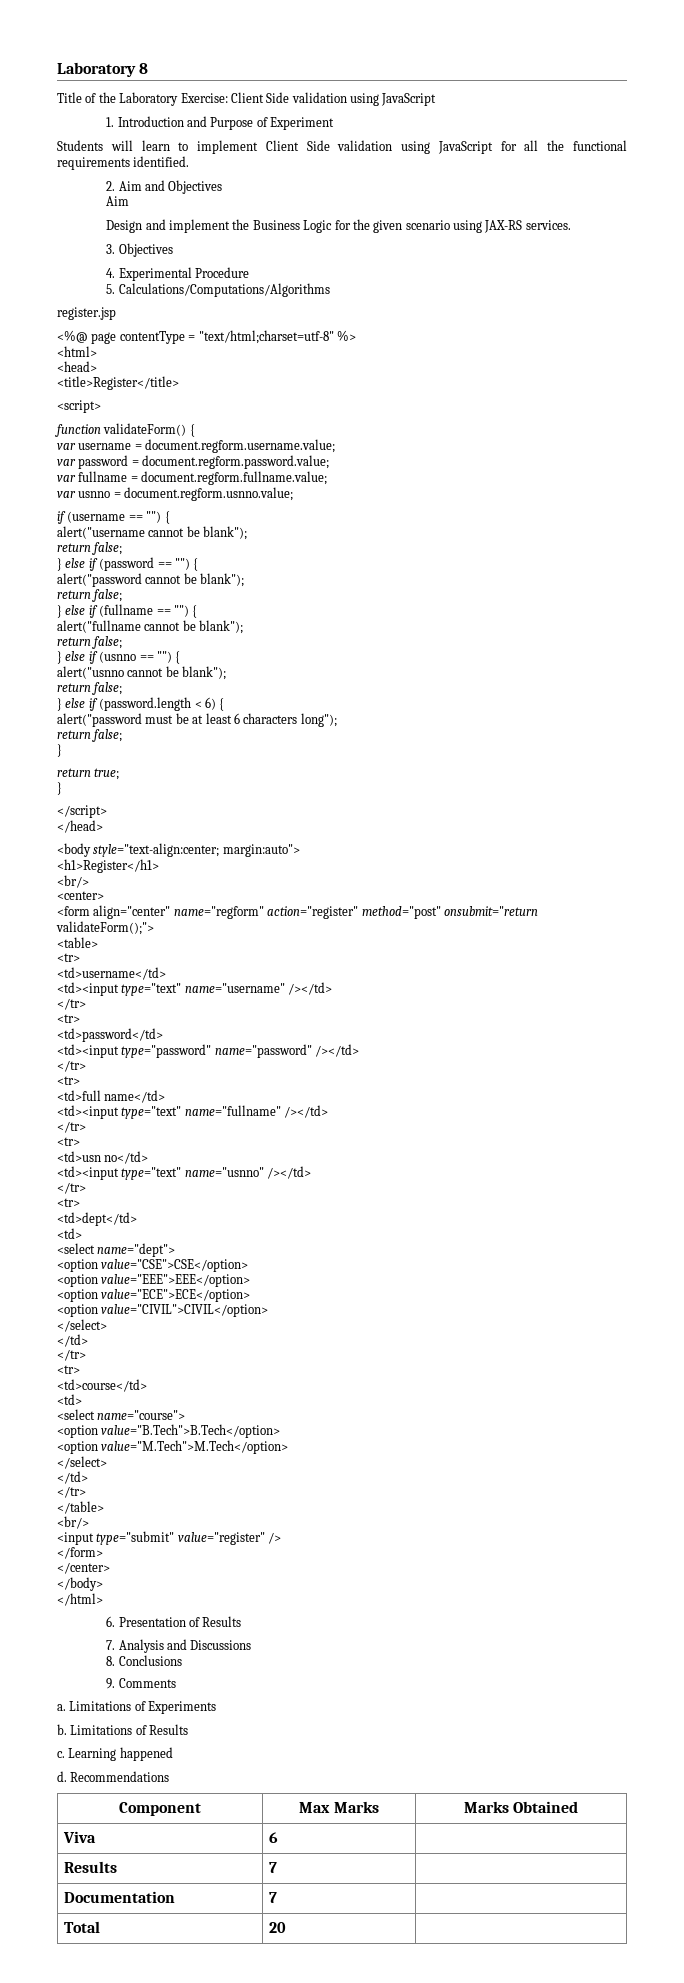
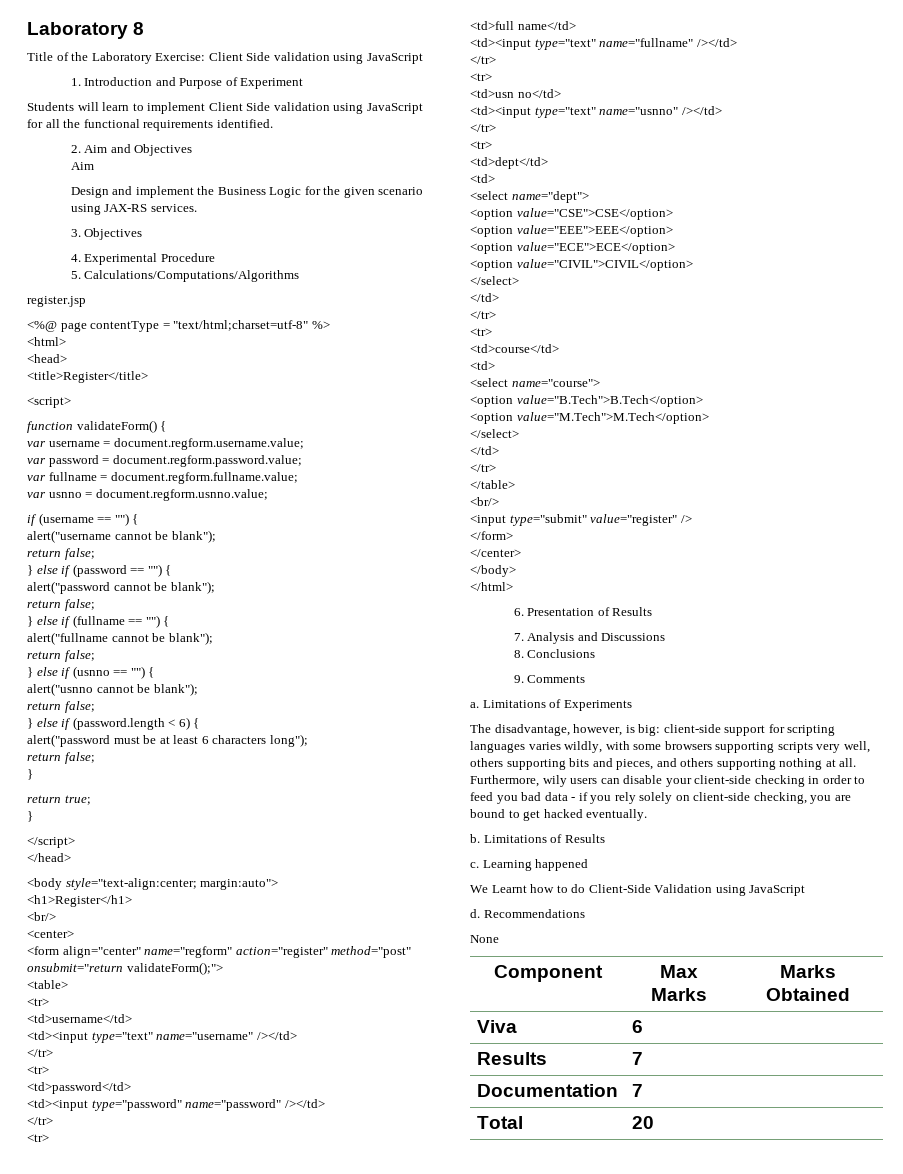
+ The disadvantage, however, is big: client-side support for scripting languages varies wildly, with some browsers supporting scripts very well, others supporting bits and pieces, and others supporting nothing at all. Furthermore, wily users can disable your client-side checking in order to feed you bad data - if you rely solely on client-side checking, you are bound to get hacked eventually.
+ We Learnt how to do Client-Side Validation using JavaScript
+ None

